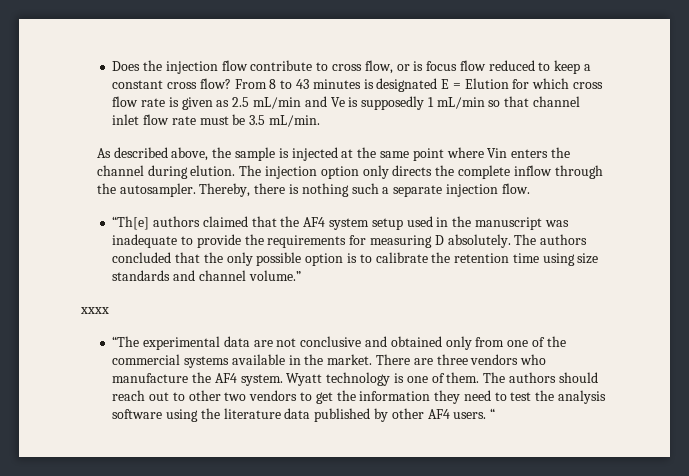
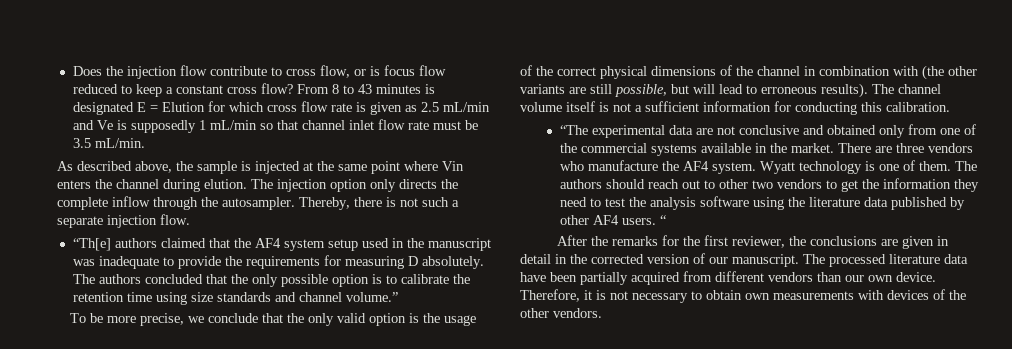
- Thereby, there is nothing such a separate injection flow.
+ Thereby, there is not such a separate injection flow.
- xxxx
+ To be more precise, we conclude that the only valid option is the usage of the correct physical dimensions of the channel in combination with (the other variants are still possible, but will lead to erroneous results). The channel volume itself is not a sufficient information for conducting this calibration.
+ After the remarks for the first reviewer, the conclusions are given in detail in the corrected version of our manuscript. The processed literature data have been partially acquired from different vendors than our own device. Therefore, it is not necessary to obtain own measurements with devices of the other vendors.

